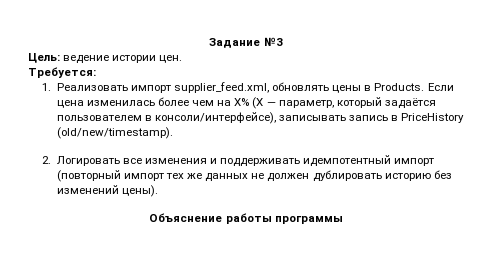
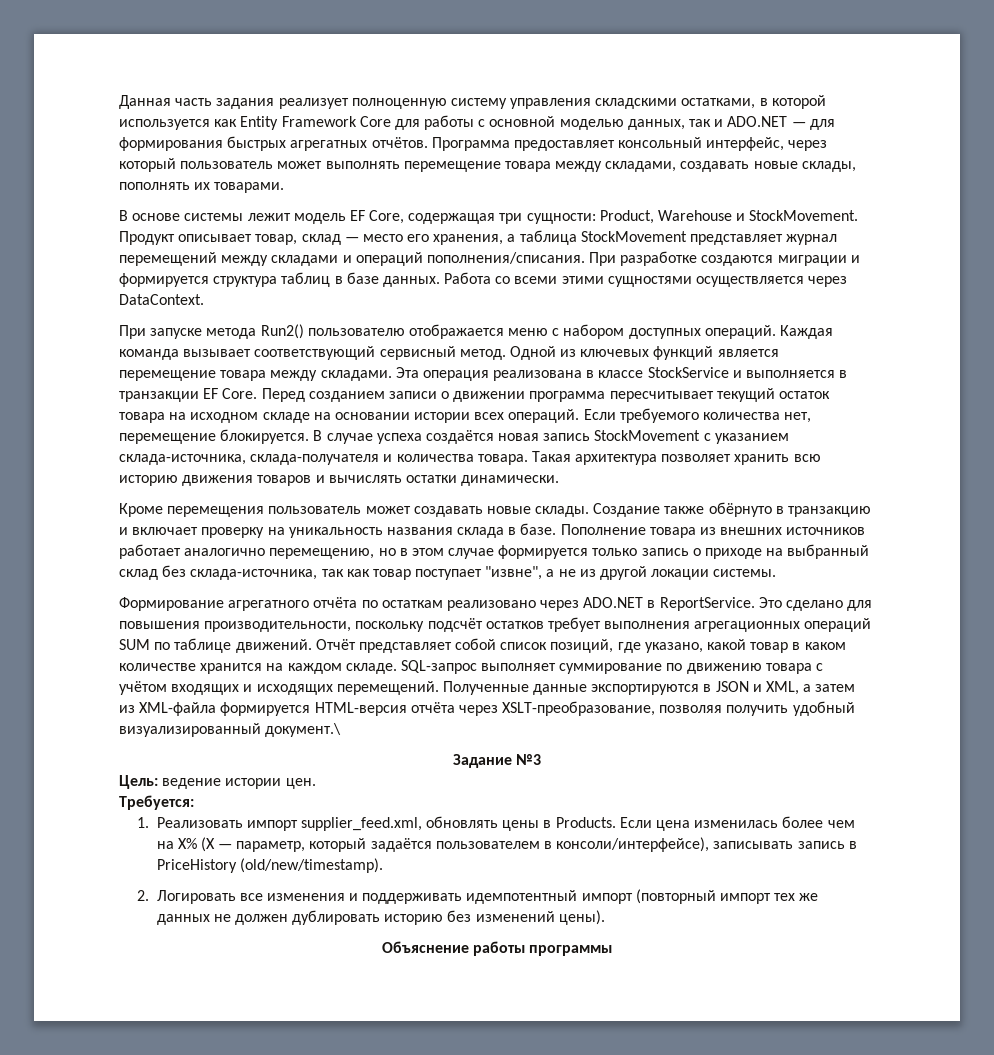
+ Данная часть задания реализует полноценную систему управления складскими остатками, в которой используется как Entity Framework Core для работы с основной моделью данных, так и ADO.NET — для формирования быстрых агрегатных отчётов. Программа предоставляет консольный интерфейс, через который пользователь может выполнять перемещение товара между складами, создавать новые склады, пополнять их товарами.
+ В основе системы лежит модель EF Core, содержащая три сущности: Product, Warehouse и StockMovement. Продукт описывает товар, склад — место его хранения, а таблица StockMovement представляет журнал перемещений между складами и операций пополнения/списания. При разработке создаются миграции и формируется структура таблиц в базе данных. Работа со всеми этими сущностями осуществляется через DataContext.
+ При запуске метода Run2() пользователю отображается меню с набором доступных операций. Каждая команда вызывает соответствующий сервисный метод. Одной из ключевых функций является перемещение товара между складами. Эта операция реализована в классе StockService и выполняется в транзакции EF Core. Перед созданием записи о движении программа пересчитывает текущий остаток товара на исходном складе на основании истории всех операций. Если требуемого количества нет, перемещение блокируется. В случае успеха создаётся новая запись StockMovement с указанием склада-источника, склада-получателя и количества товара. Такая архитектура позволяет хранить всю историю движения товаров и вычислять остатки динамически.
+ Кроме перемещения пользователь может создавать новые склады. Создание также обёрнуто в транзакцию и включает проверку на уникальность названия склада в базе. Пополнение товара из внешних источников работает аналогично перемещению, но в этом случае формируется только запись о приходе на выбранный склад без склада-источника, так как товар поступает "извне", а не из другой локации системы.
+ Формирование агрегатного отчёта по остаткам реализовано через ADO.NET в ReportService. Это сделано для повышения производительности, поскольку подсчёт остатков требует выполнения агрегационных операций SUM по таблице движений. Отчёт представляет собой список позиций, где указано, какой товар в каком количестве хранится на каждом складе. SQL-запрос выполняет суммирование по движению товара с учётом входящих и исходящих перемещений. Полученные данные экспортируются в JSON и XML, а затем из XML-файла формируется HTML-версия отчёта через XSLT-преобразование, позволяя получить удобный визуализированный документ.\

